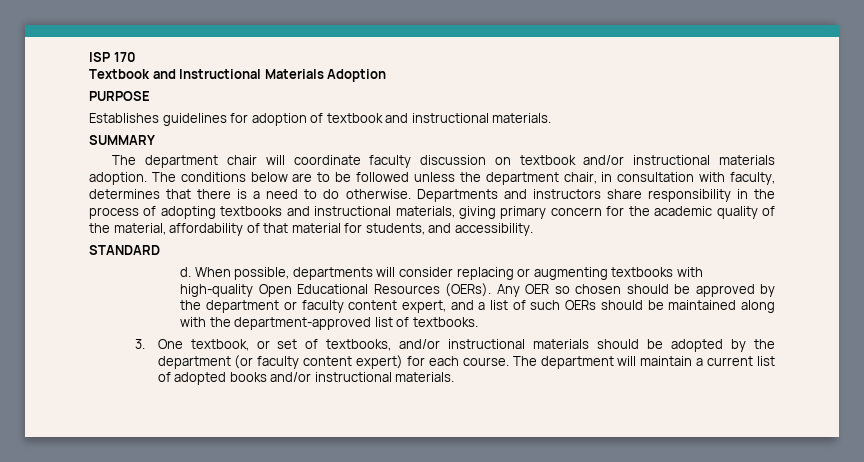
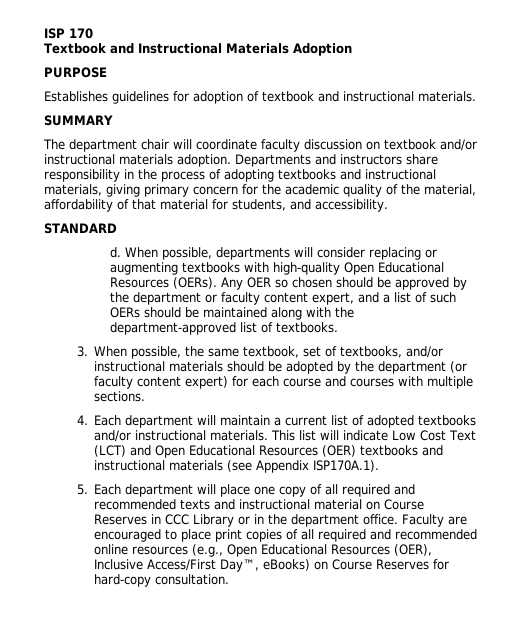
- The conditions below are to be followed unless the department chair, in consultation with faculty, determines that there is a need to do otherwise.
- 3. One textbook, or set of textbooks, and/or instructional materials should be adopted by the department (or faculty content expert) for each course. The department will maintain a current list of adopted books and/or instructional materials.
+ 3. When possible, the same textbook, set of textbooks, and/or instructional materials should be adopted by the department (or faculty content expert) for each course and courses with multiple sections.
+ 4. Each department will maintain a current list of adopted textbooks and/or instructional materials.
+ This list will indicate Low Cost Text (LCT) and Open Educational Resources (OER) textbooks and instructional materials (see Appendix ISP170A.1).
+ 5. Each department will place one copy of all required and recommended texts and instructional material on Course Reserves in CCC Library or in the department office. Faculty are encouraged to place print copies of all required and recommended online resources (e.g., Open Educational Resources (OER), Inclusive Access/First Day™, eBooks) on Course Reserves for hard-copy consultation.

